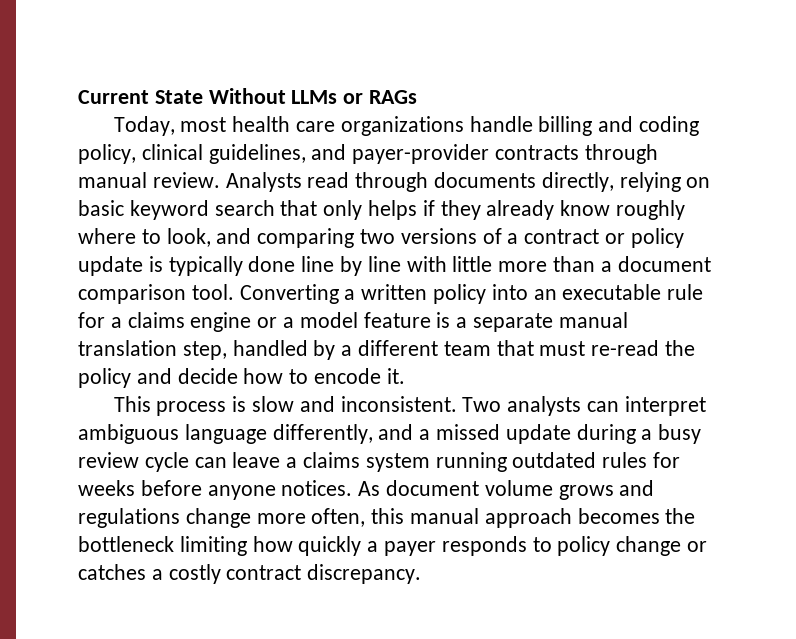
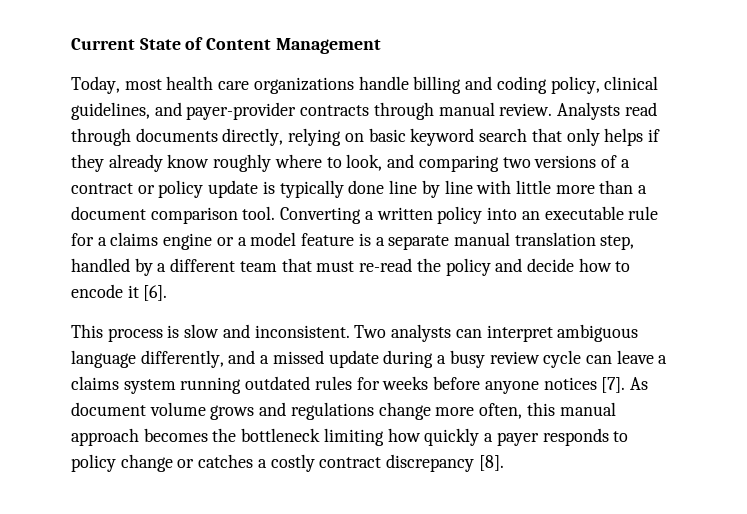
- Current State Without LLMs or RAGs
+ Current State of Content Management
- Converting a written policy into an executable rule for a claims engine or a model feature is a separate manual translation step, handled by a different team that must re-read the policy and decide how to encode it.
+ Converting a written policy into an executable rule for a claims engine or a model feature is a separate manual translation step, handled by a different team that must re-read the policy and decide how to encode it [6].
- Two analysts can interpret ambiguous language differently, and a missed update during a busy review cycle can leave a claims system running outdated rules for weeks before anyone notices.
+ Two analysts can interpret ambiguous language differently, and a missed update during a busy review cycle can leave a claims system running outdated rules for weeks before anyone notices [7].
- As document volume grows and regulations change more often, this manual approach becomes the bottleneck limiting how quickly a payer responds to policy change or catches a costly contract discrepancy.
+ As document volume grows and regulations change more often, this manual approach becomes the bottleneck limiting how quickly a payer responds to policy change or catches a costly contract discrepancy [8].

